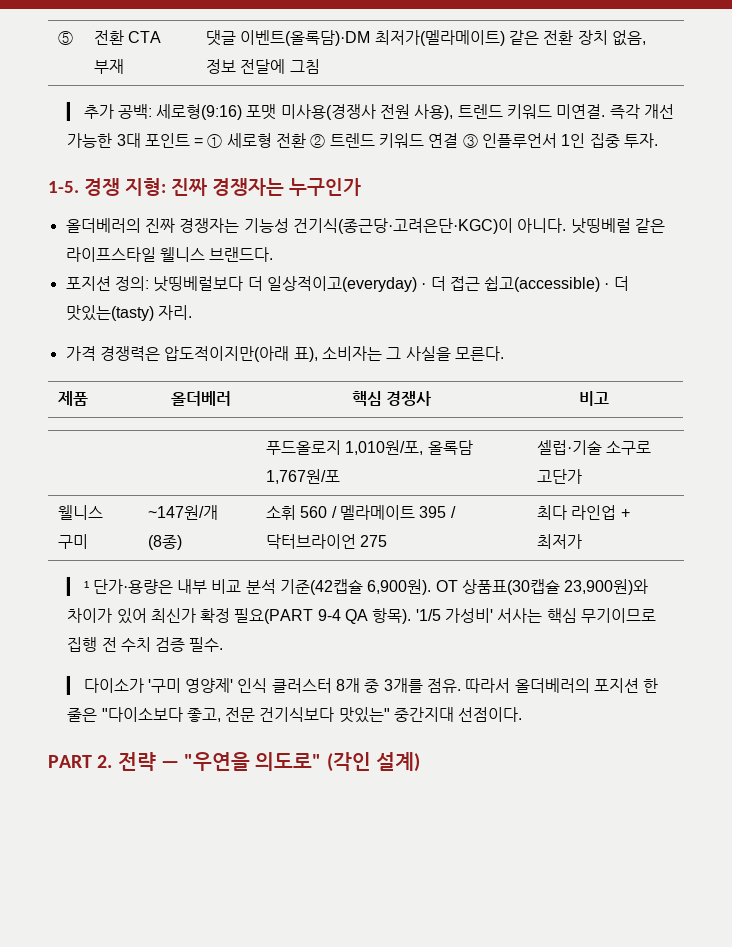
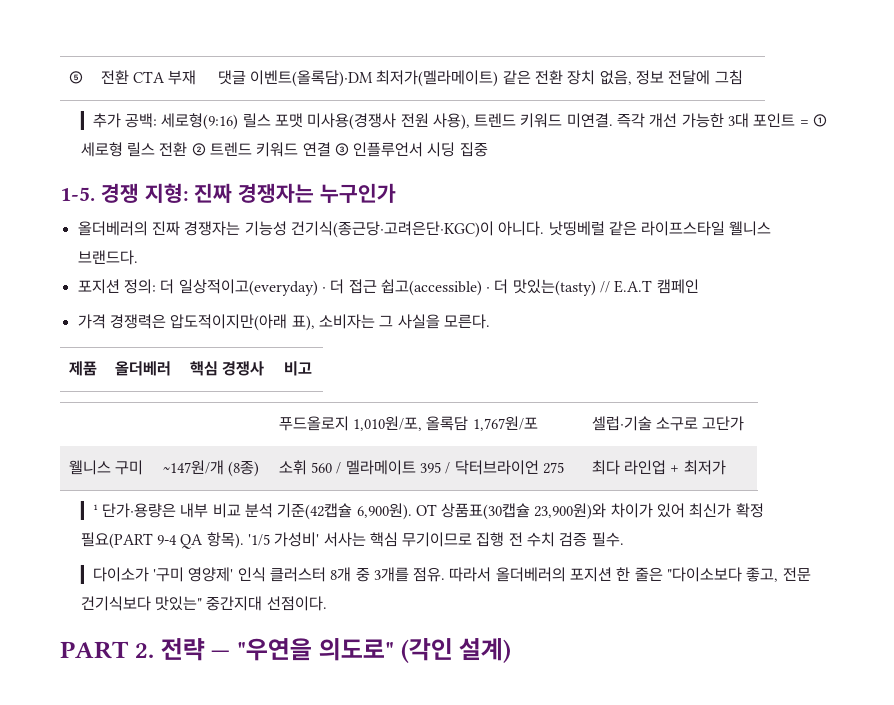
- ▎ 추가 공백: 세로형(9:16) 포맷 미사용(경쟁사 전원 사용), 트렌드 키워드 미연결.
+ ▎추가 공백: 세로형(9:16) 릴스 포맷 미사용(경쟁사 전원 사용), 트렌드 키워드 미연결.
- 즉각 개선 가능한 3대 포인트 = ① 세로형 전환 ② 트렌드 키워드 연결 ③ 인플루언서 1인 집중 투자.
+ 즉각 개선 가능한 3대 포인트 = ① 세로형 릴스 전환 ② 트렌드 키워드 연결 ③ 인플루언서 시딩 집중
- 포지션 정의: 낫띵베럴보다 더 일상적이고(everyday) · 더 접근 쉽고(accessible) · 더 맛있는(tasty) 자리.
+ 포지션 정의: 더 일상적이고(everyday) · 더 접근 쉽고(accessible) · 더 맛있는(tasty) // E.A.T 캠페인
- ▎ ¹ 단가·용량은 내부 비교 분석 기준(42캡슐 6,900원).
+ ▎¹ 단가·용량은 내부 비교 분석 기준(42캡슐 6,900원).
- ▎ 다이소가 '구미 영양제' 인식 클러스터 8개 중 3개를 점유.
+ ▎다이소가 '구미 영양제' 인식 클러스터 8개 중 3개를 점유.

